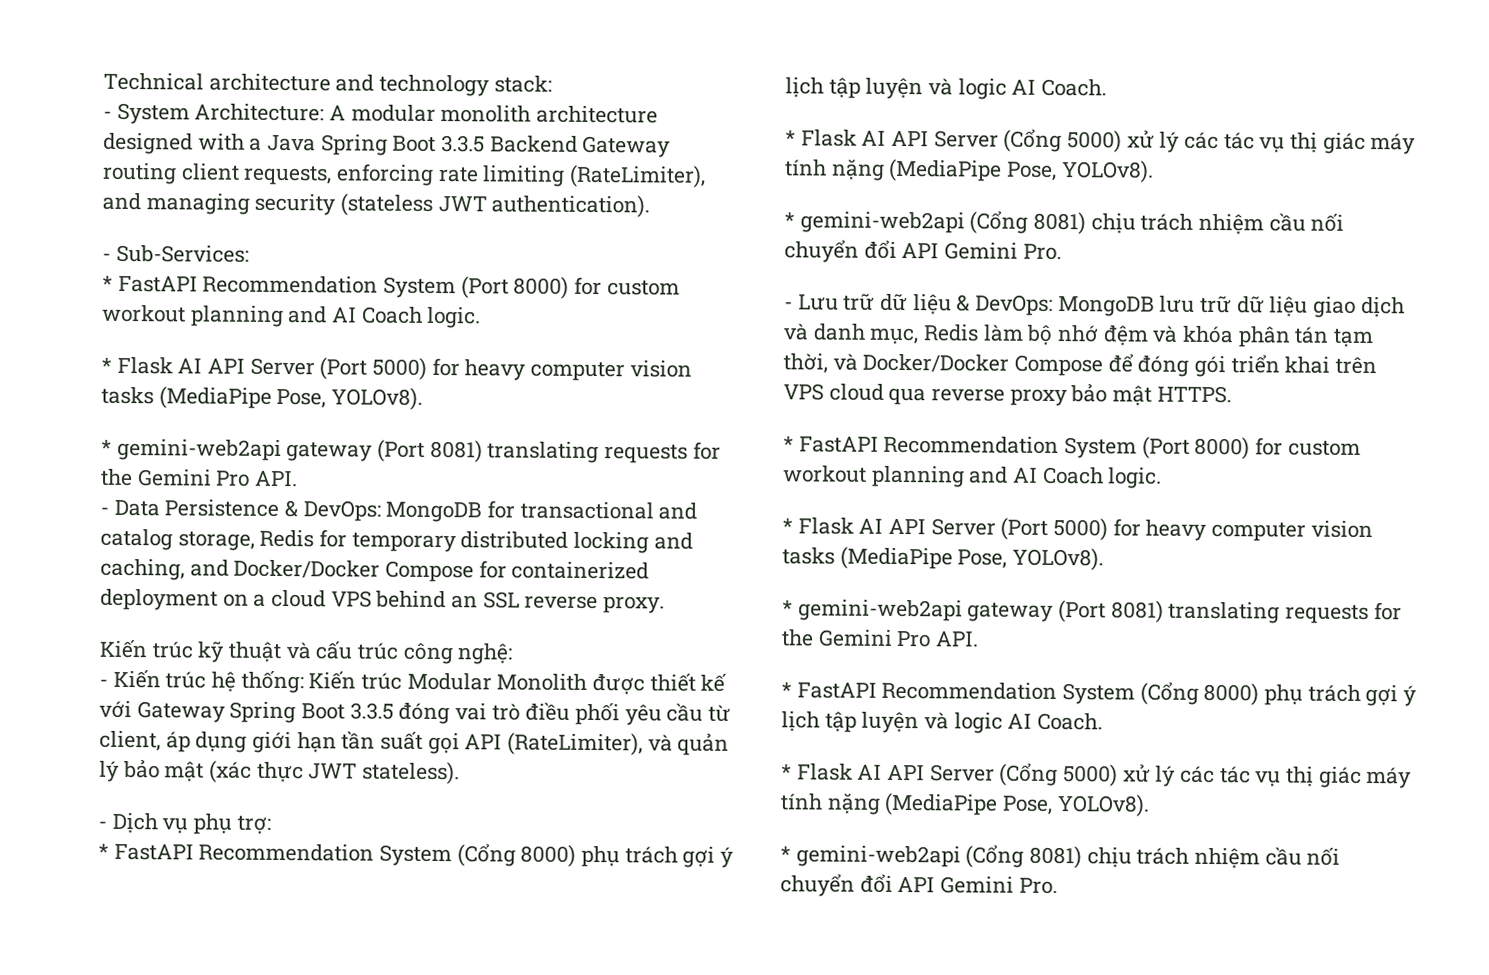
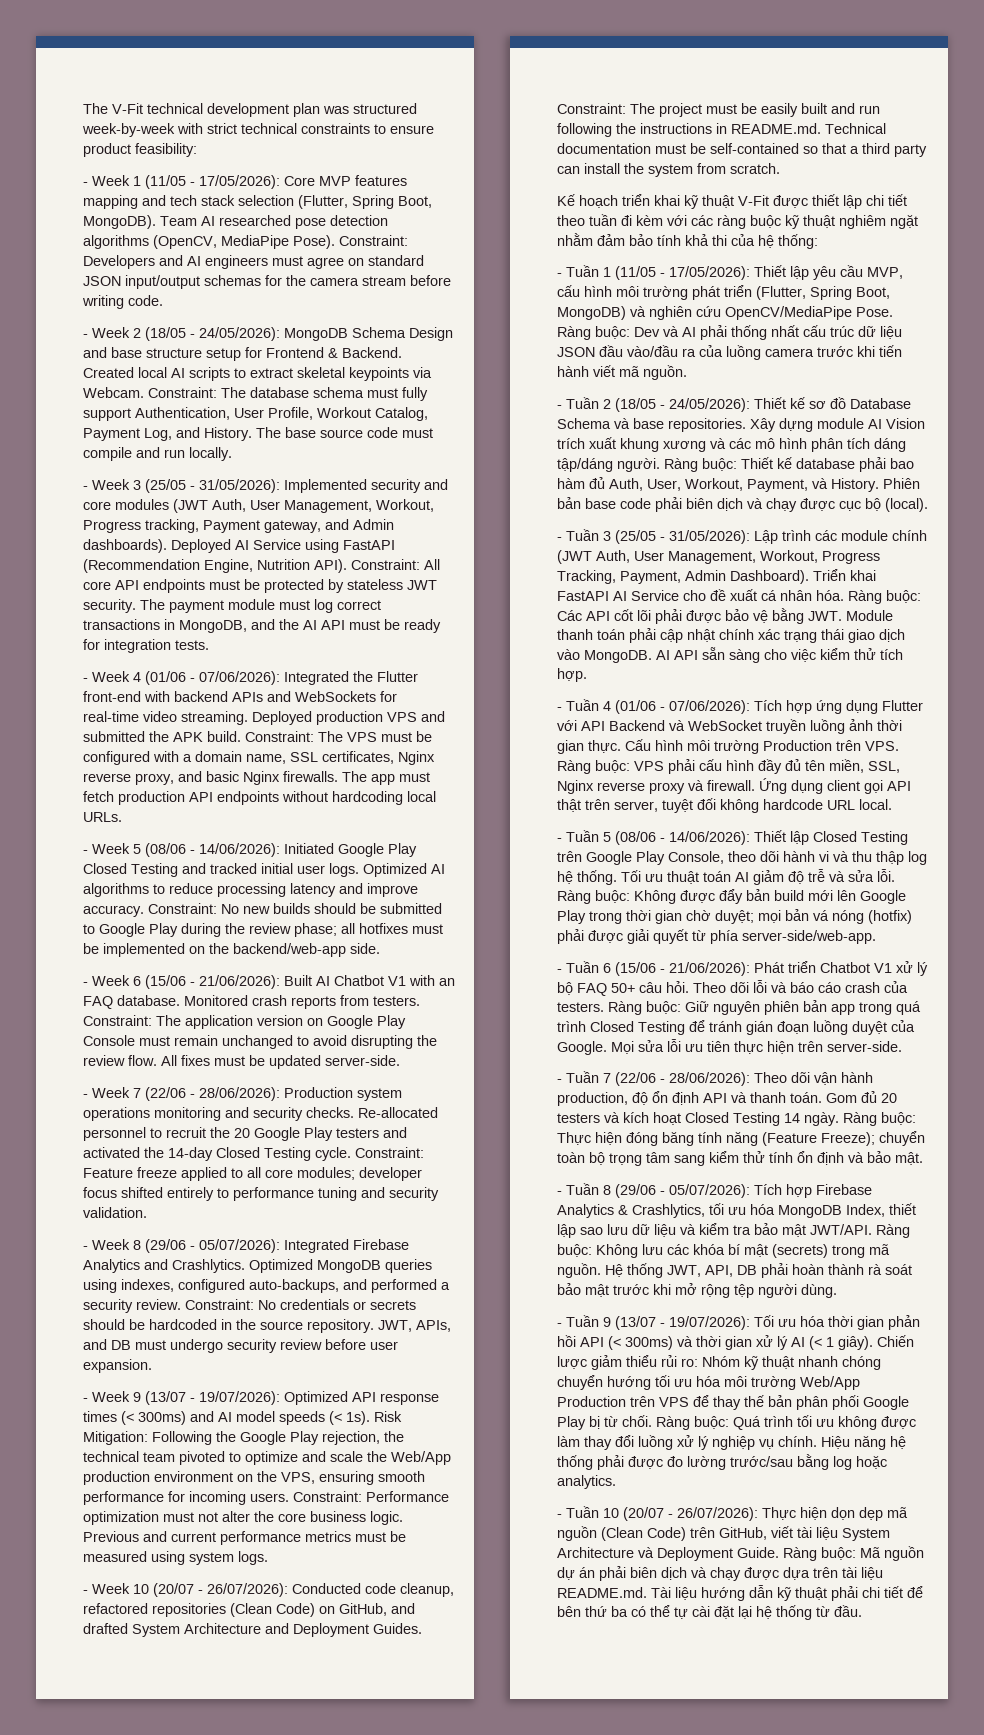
- Technical architecture and technology stack:
- - System Architecture: A modular monolith architecture designed with a Java Spring Boot 3.3.5 Backend Gateway routing client requests, enforcing rate limiting (RateLimiter), and managing security (stateless JWT authentication).
- - Sub-Services:
- * FastAPI Recommendation System (Port 8000) for custom workout planning and AI Coach logic.
- * Flask AI API Server (Port 5000) for heavy computer vision tasks (MediaPipe Pose, YOLOv8).
- * gemini-web2api gateway (Port 8081) translating requests for the Gemini Pro API.
- - Data Persistence & DevOps: MongoDB for transactional and catalog storage, Redis for temporary distributed locking and caching, and Docker/Docker Compose for containerized deployment on a cloud VPS behind an SSL reverse proxy.
- Kiến trúc kỹ thuật và cấu trúc công nghệ:
- - Kiến trúc hệ thống: Kiến trúc Modular Monolith được thiết kế với Gateway Spring Boot 3.3.5 đóng vai trò điều phối yêu cầu từ client, áp dụng giới hạn tần suất gọi API (RateLimiter), và quản lý bảo mật (xác thực JWT stateless).
- - Dịch vụ phụ trợ:
- * FastAPI Recommendation System (Cổng 8000) phụ trách gợi ý lịch tập luyện và logic AI Coach.
- * Flask AI API Server (Cổng 5000) xử lý các tác vụ thị giác máy tính nặng (MediaPipe Pose, YOLOv8).
- * gemini-web2api (Cổng 8081) chịu trách nhiệm cầu nối chuyển đổi API Gemini Pro.
- - Lưu trữ dữ liệu & DevOps: MongoDB lưu trữ dữ liệu giao dịch và danh mục, Redis làm bộ nhớ đệm và khóa phân tán tạm thời, và Docker/Docker Compose để đóng gói triển khai trên VPS cloud qua reverse proxy bảo mật HTTPS.
- * FastAPI Recommendation System (Port 8000) for custom workout planning and AI Coach logic.
- * Flask AI API Server (Port 5000) for heavy computer vision tasks (MediaPipe Pose, YOLOv8).
- * gemini-web2api gateway (Port 8081) translating requests for the Gemini Pro API.
- * FastAPI Recommendation System (Cổng 8000) phụ trách gợi ý lịch tập luyện và logic AI Coach.
- * Flask AI API Server (Cổng 5000) xử lý các tác vụ thị giác máy tính nặng (MediaPipe Pose, YOLOv8).
- * gemini-web2api (Cổng 8081) chịu trách nhiệm cầu nối chuyển đổi API Gemini Pro.
+ The V-Fit technical development plan was structured week-by-week with strict technical constraints to ensure product feasibility:
+ - Week 1 (11/05 - 17/05/2026): Core MVP features mapping and tech stack selection (Flutter, Spring Boot, MongoDB). Team AI researched pose detection algorithms (OpenCV, MediaPipe Pose). Constraint: Developers and AI engineers must agree on standard JSON input/output schemas for the camera stream before writing code.
+ - Week 2 (18/05 - 24/05/2026): MongoDB Schema Design and base structure setup for Frontend & Backend. Created local AI scripts to extract skeletal keypoints via Webcam. Constraint: The database schema must fully support Authentication, User Profile, Workout Catalog, Payment Log, and History. The base source code must compile and run locally.
+ - Week 3 (25/05 - 31/05/2026): Implemented security and core modules (JWT Auth, User Management, Workout, Progress tracking, Payment gateway, and Admin dashboards). Deployed AI Service using FastAPI (Recommendation Engine, Nutrition API). Constraint: All core API endpoints must be protected by stateless JWT security. The payment module must log correct transactions in MongoDB, and the AI API must be ready for integration tests.
+ - Week 4 (01/06 - 07/06/2026): Integrated the Flutter front-end with backend APIs and WebSockets for real-time video streaming. Deployed production VPS and submitted the APK build. Constraint: The VPS must be configured with a domain name, SSL certificates, Nginx reverse proxy, and basic Nginx firewalls. The app must fetch production API endpoints without hardcoding local URLs.
+ - Week 5 (08/06 - 14/06/2026): Initiated Google Play Closed Testing and tracked initial user logs. Optimized AI algorithms to reduce processing latency and improve accuracy. Constraint: No new builds should be submitted to Google Play during the review phase; all hotfixes must be implemented on the backend/web-app side.
+ - Week 6 (15/06 - 21/06/2026): Built AI Chatbot V1 with an FAQ database. Monitored crash reports from testers. Constraint: The application version on Google Play Console must remain unchanged to avoid disrupting the review flow. All fixes must be updated server-side.
+ - Week 7 (22/06 - 28/06/2026): Production system operations monitoring and security checks. Re-allocated personnel to recruit the 20 Google Play testers and activated the 14-day Closed Testing cycle. Constraint: Feature freeze applied to all core modules; developer focus shifted entirely to performance tuning and security validation.
+ - Week 8 (29/06 - 05/07/2026): Integrated Firebase Analytics and Crashlytics. Optimized MongoDB queries using indexes, configured auto-backups, and performed a security review. Constraint: No credentials or secrets should be hardcoded in the source repository. JWT, APIs, and DB must undergo security review before user expansion.
+ - Week 9 (13/07 - 19/07/2026): Optimized API response times (< 300ms) and AI model speeds (< 1s). Risk Mitigation: Following the Google Play rejection, the technical team pivoted to optimize and scale the Web/App production environment on the VPS, ensuring smooth performance for incoming users. Constraint: Performance optimization must not alter the core business logic. Previous and current performance metrics must be measured using system logs.
+ - Week 10 (20/07 - 26/07/2026): Conducted code cleanup, refactored repositories (Clean Code) on GitHub, and drafted System Architecture and Deployment Guides. Constraint: The project must be easily built and run following the instructions in README.md. Technical documentation must be self-contained so that a third party can install the system from scratch.
+ Kế hoạch triển khai kỹ thuật V-Fit được thiết lập chi tiết theo tuần đi kèm với các ràng buộc kỹ thuật nghiêm ngặt nhằm đảm bảo tính khả thi của hệ thống:
+ - Tuần 1 (11/05 - 17/05/2026): Thiết lập yêu cầu MVP, cấu hình môi trường phát triển (Flutter, Spring Boot, MongoDB) và nghiên cứu OpenCV/MediaPipe Pose. Ràng buộc: Dev và AI phải thống nhất cấu trúc dữ liệu JSON đầu vào/đầu ra của luồng camera trước khi tiến hành viết mã nguồn.
+ - Tuần 2 (18/05 - 24/05/2026): Thiết kế sơ đồ Database Schema và base repositories. Xây dựng module AI Vision trích xuất khung xương và các mô hình phân tích dáng tập/dáng người. Ràng buộc: Thiết kế database phải bao hàm đủ Auth, User, Workout, Payment, và History. Phiên bản base code phải biên dịch và chạy được cục bộ (local).
+ - Tuần 3 (25/05 - 31/05/2026): Lập trình các module chính (JWT Auth, User Management, Workout, Progress Tracking, Payment, Admin Dashboard). Triển khai FastAPI AI Service cho đề xuất cá nhân hóa. Ràng buộc: Các API cốt lõi phải được bảo vệ bằng JWT. Module thanh toán phải cập nhật chính xác trạng thái giao dịch vào MongoDB. AI API sẵn sàng cho việc kiểm thử tích hợp.
+ - Tuần 4 (01/06 - 07/06/2026): Tích hợp ứng dụng Flutter với API Backend và WebSocket truyền luồng ảnh thời gian thực. Cấu hình môi trường Production trên VPS. Ràng buộc: VPS phải cấu hình đầy đủ tên miền, SSL, Nginx reverse proxy và firewall. Ứng dụng client gọi API thật trên server, tuyệt đối không hardcode URL local.
+ - Tuần 5 (08/06 - 14/06/2026): Thiết lập Closed Testing trên Google Play Console, theo dõi hành vi và thu thập log hệ thống. Tối ưu thuật toán AI giảm độ trễ và sửa lỗi. Ràng buộc: Không được đẩy bản build mới lên Google Play trong thời gian chờ duyệt; mọi bản vá nóng (hotfix) phải được giải quyết từ phía server-side/web-app.
+ - Tuần 6 (15/06 - 21/06/2026): Phát triển Chatbot V1 xử lý bộ FAQ 50+ câu hỏi. Theo dõi lỗi và báo cáo crash của testers. Ràng buộc: Giữ nguyên phiên bản app trong quá trình Closed Testing để tránh gián đoạn luồng duyệt của Google. Mọi sửa lỗi ưu tiên thực hiện trên server-side.
+ - Tuần 7 (22/06 - 28/06/2026): Theo dõi vận hành production, độ ổn định API và thanh toán. Gom đủ 20 testers và kích hoạt Closed Testing 14 ngày. Ràng buộc: Thực hiện đóng băng tính năng (Feature Freeze); chuyển toàn bộ trọng tâm sang kiểm thử tính ổn định và bảo mật.
+ - Tuần 8 (29/06 - 05/07/2026): Tích hợp Firebase Analytics & Crashlytics, tối ưu hóa MongoDB Index, thiết lập sao lưu dữ liệu và kiểm tra bảo mật JWT/API. Ràng buộc: Không lưu các khóa bí mật (secrets) trong mã nguồn. Hệ thống JWT, API, DB phải hoàn thành rà soát bảo mật trước khi mở rộng tệp người dùng.
+ - Tuần 9 (13/07 - 19/07/2026): Tối ưu hóa thời gian phản hồi API (< 300ms) và thời gian xử lý AI (< 1 giây). Chiến lược giảm thiểu rủi ro: Nhóm kỹ thuật nhanh chóng chuyển hướng tối ưu hóa môi trường Web/App Production trên VPS để thay thế bản phân phối Google Play bị từ chối. Ràng buộc: Quá trình tối ưu không được làm thay đổi luồng xử lý nghiệp vụ chính. Hiệu năng hệ thống phải được đo lường trước/sau bằng log hoặc analytics.
+ - Tuần 10 (20/07 - 26/07/2026): Thực hiện dọn dẹp mã nguồn (Clean Code) trên GitHub, viết tài liệu System Architecture và Deployment Guide. Ràng buộc: Mã nguồn dự án phải biên dịch và chạy được dựa trên tài liệu README.md. Tài liệu hướng dẫn kỹ thuật phải chi tiết để bên thứ ba có thể tự cài đặt lại hệ thống từ đầu.

